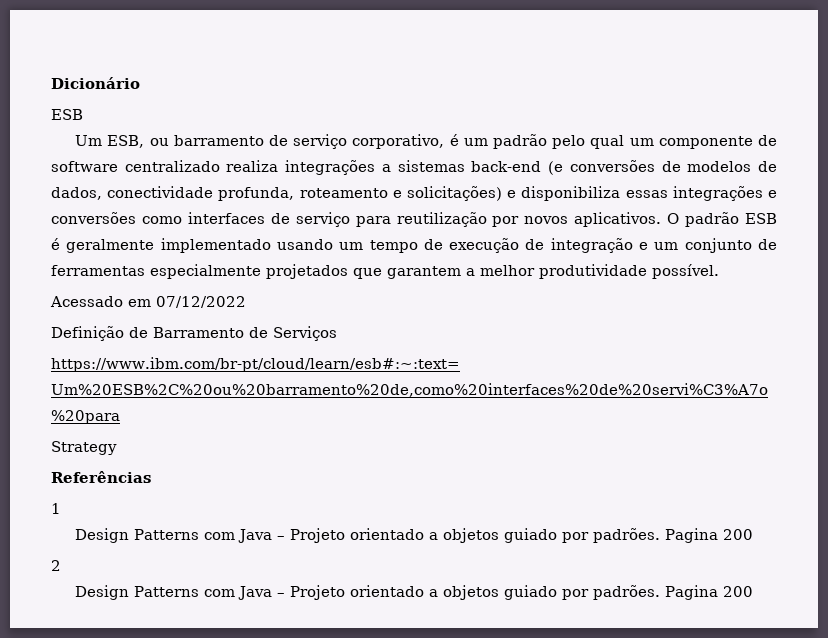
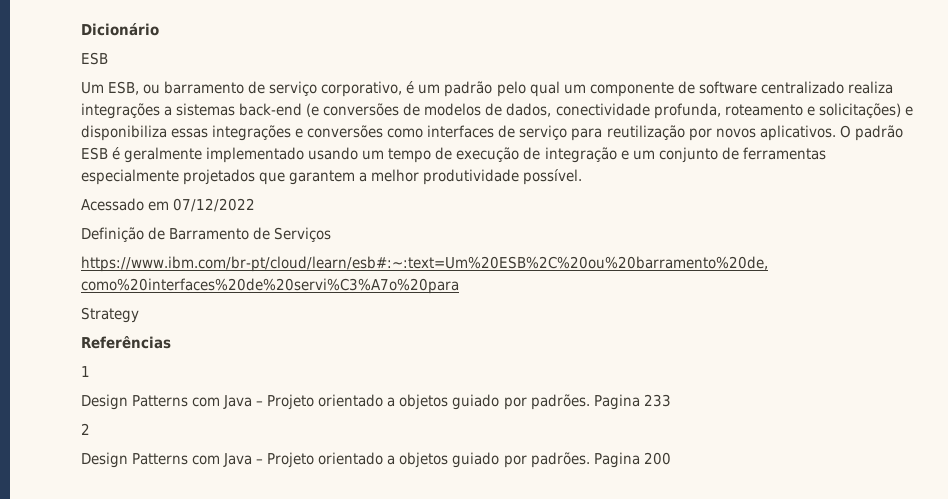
  1
- Design Patterns com Java – Projeto orientado a objetos guiado por padrões. Pagina 200
+ Design Patterns com Java – Projeto orientado a objetos guiado por padrões. Pagina 233

